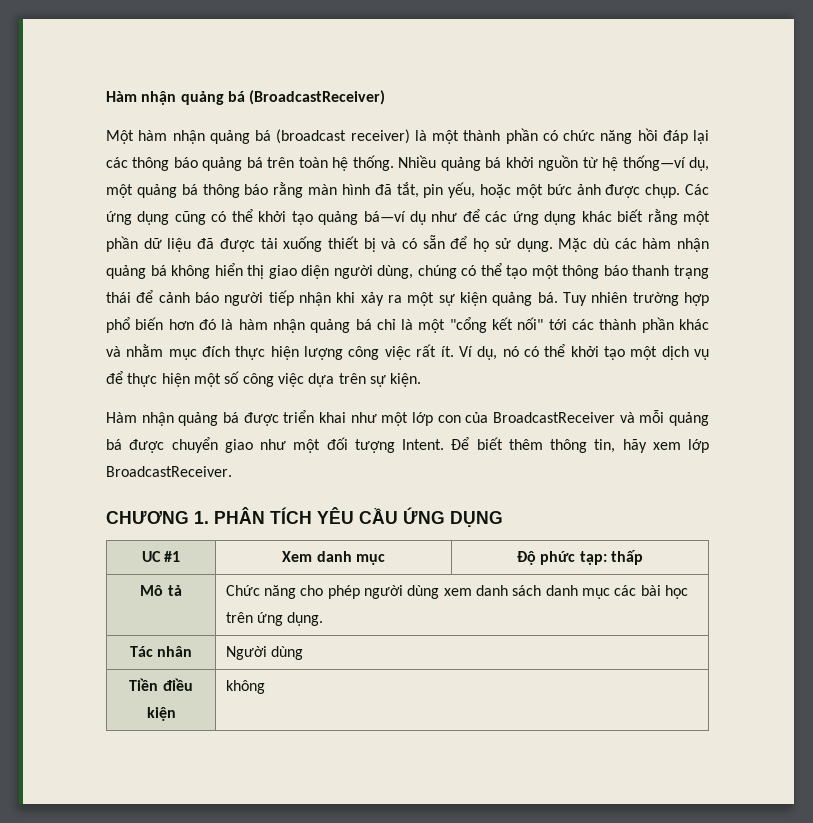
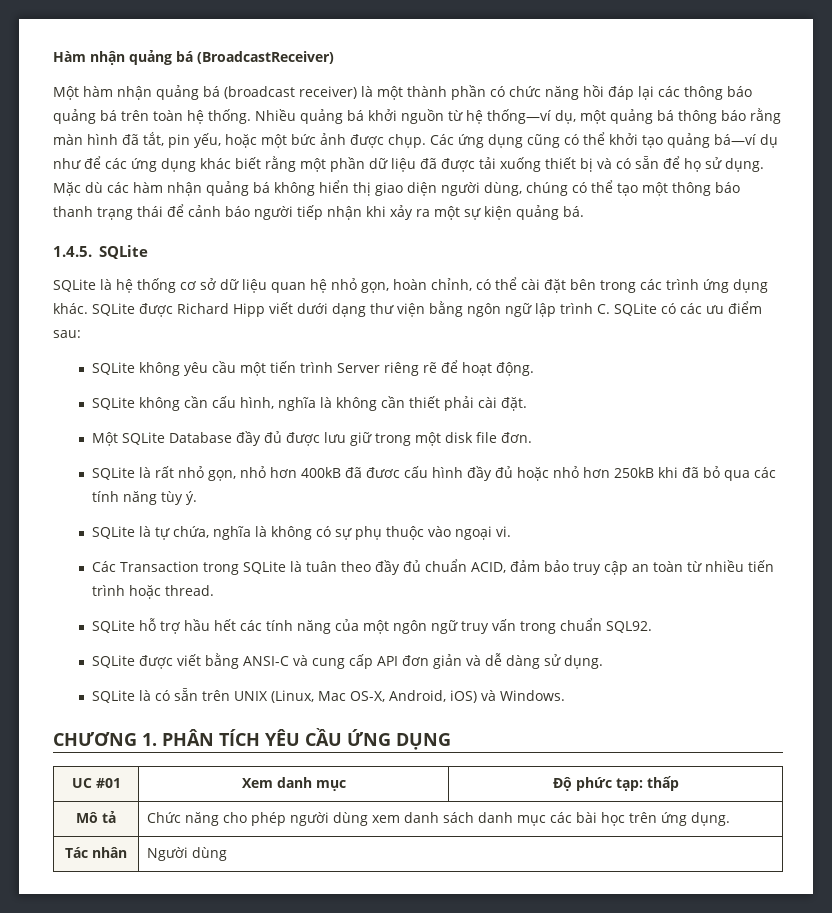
- Mặc dù các hàm nhận quảng bá không hiển thị giao diện người dùng, chúng có thể tạo một thông báo thanh trạng thái để cảnh báo người tiếp nhận khi xảy ra một sự kiện quảng bá. Tuy nhiên trường hợp phổ biến hơn đó là hàm nhận quảng bá chỉ là một "cổng kết nối" tới các thành phần khác và nhằm mục đích thực hiện lượng công việc rất ít. Ví dụ, nó có thể khởi tạo một dịch vụ để thực hiện một số công việc dựa trên sự kiện.
- Hàm nhận quảng bá được triển khai như một lớp con của BroadcastReceiver và mỗi quảng bá được chuyển giao như một đối tượng Intent. Để biết thêm thông tin, hãy xem lớp BroadcastReceiver.
+ Mặc dù các hàm nhận quảng bá không hiển thị giao diện người dùng, chúng có thể tạo một thông báo thanh trạng thái để cảnh báo người tiếp nhận khi xảy ra một sự kiện quảng bá.
+ 1.4.5. SQLite
+ SQLite là hệ thống cơ sở dữ liệu quan hệ nhỏ gọn, hoàn chỉnh, có thể cài đặt bên trong các trình ứng dụng khác. SQLite được Richard Hipp viết dưới dạng thư viện bằng ngôn ngữ lập trình C. SQLite có các ưu điểm sau:
+ SQLite không yêu cầu một tiến trình Server riêng rẽ để hoạt động.
+ SQLite không cần cấu hình, nghĩa là không cần thiết phải cài đặt.
+ Một SQLite Database đầy đủ được lưu giữ trong một disk file đơn.
+ SQLite là rất nhỏ gọn, nhỏ hơn 400kB đã đươc cấu hình đầy đủ hoặc nhỏ hơn 250kB khi đã bỏ qua các tính năng tùy ý.
+ SQLite là tự chứa, nghĩa là không có sự phụ thuộc vào ngoại vi.
+ Các Transaction trong SQLite là tuân theo đầy đủ chuẩn ACID, đảm bảo truy cập an toàn từ nhiều tiến trình hoặc thread.
+ SQLite hỗ trợ hầu hết các tính năng của một ngôn ngữ truy vấn trong chuẩn SQL92.
+ SQLite được viết bằng ANSI-C và cung cấp API đơn giản và dễ dàng sử dụng.
+ SQLite là có sẵn trên UNIX (Linux, Mac OS-X, Android, iOS) và Windows.
- UC #1 | Xem danh mục | Độ phức tạp: thấp
+ UC #01 | Xem danh mục | Độ phức tạp: thấp
- Tiền điều kiện | không

